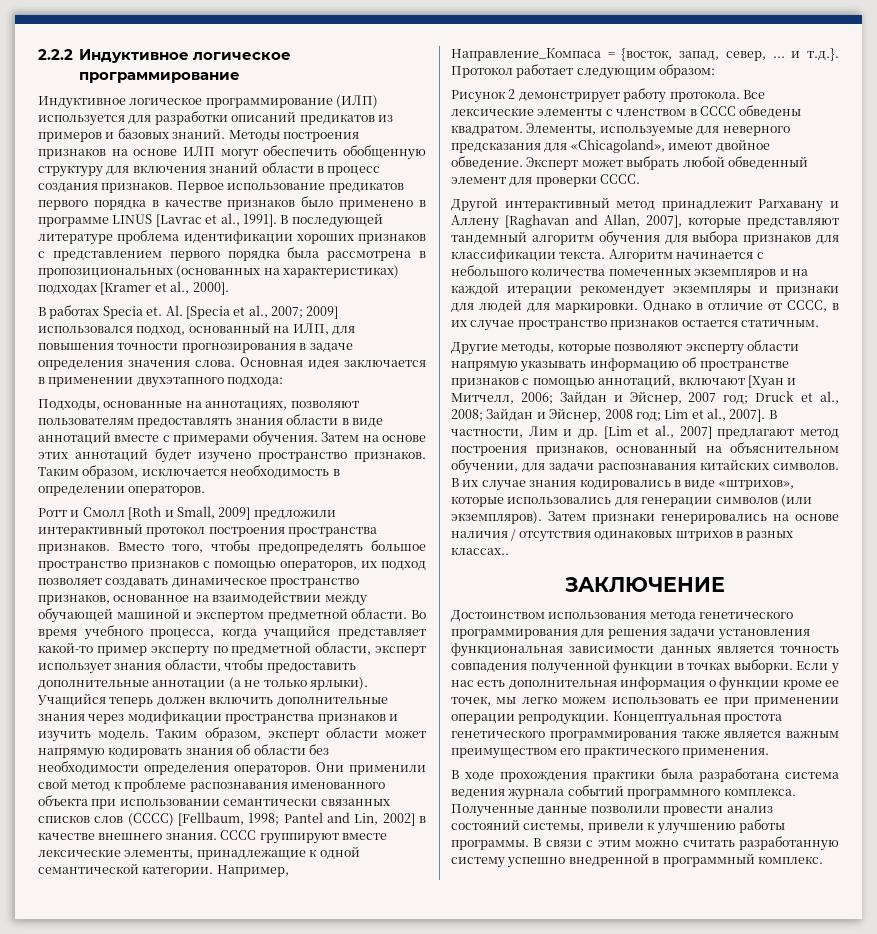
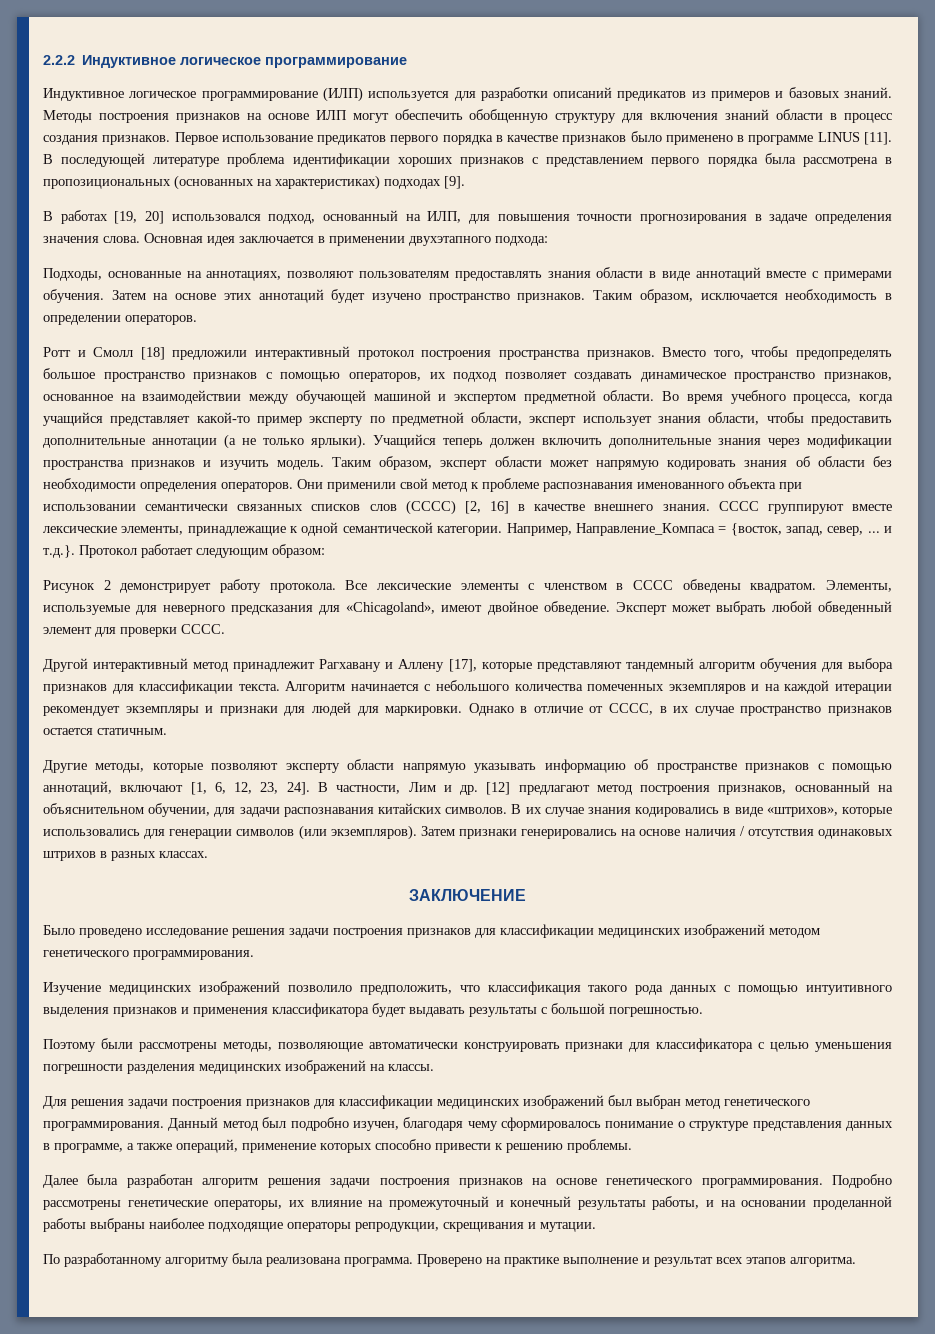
- Первое использование предикатов первого порядка в качестве признаков было применено в программе LINUS [Lavrac et al., 1991].
+ Первое использование предикатов первого порядка в качестве признаков было применено в программе LINUS [11].
- В последующей литературе проблема идентификации хороших признаков с представлением первого порядка была рассмотрена в пропозициональных (основанных на характеристиках) подходах [Kramer et al., 2000].
- В работах Specia et. Al. [Specia et al., 2007; 2009] использовался подход, основанный на ИЛП, для повышения точности прогнозирования в задаче определения значения слова.
+ В последующей литературе проблема идентификации хороших признаков с представлением первого порядка была рассмотрена в пропозициональных (основанных на характеристиках) подходах [9].
+ В работах [19, 20] использовался подход, основанный на ИЛП, для повышения точности прогнозирования в задаче определения значения слова.
- Ротт и Смолл [Roth и Small, 2009] предложили интерактивный протокол построения пространства признаков.
+ Ротт и Смолл [18] предложили интерактивный протокол построения пространства признаков.
- Они применили свой метод к проблеме распознавания именованного объекта при использовании семантически связанных списков слов (СССС) [Fellbaum, 1998; Pantel and Lin, 2002] в качестве внешнего знания.
+ Они применили свой метод к проблеме распознавания именованного объекта при использовании семантически связанных списков слов (СССС) [2, 16] в качестве внешнего знания.
- Другой интерактивный метод принадлежит Рагхавану и Аллену [Raghavan and Allan, 2007], которые представляют тандемный алгоритм обучения для выбора признаков для классификации текста.
+ Другой интерактивный метод принадлежит Рагхавану и Аллену [17], которые представляют тандемный алгоритм обучения для выбора признаков для классификации текста.
- Другие методы, которые позволяют эксперту области напрямую указывать информацию об пространстве признаков с помощью аннотаций, включают [Хуан и Митчелл, 2006; Зайдан и Эйснер, 2007 год; Druck et al., 2008; Зайдан и Эйснер, 2008 год; Lim et al., 2007].
+ Другие методы, которые позволяют эксперту области напрямую указывать информацию об пространстве признаков с помощью аннотаций, включают [1, 6, 12, 23, 24].
- В частности, Лим и др. [Lim et al., 2007] предлагают метод построения признаков, основанный на объяснительном обучении, для задачи распознавания китайских символов.
+ В частности, Лим и др. [12] предлагают метод построения признаков, основанный на объяснительном обучении, для задачи распознавания китайских символов.
- Затем признаки генерировались на основе наличия / отсутствия одинаковых штрихов в разных классах..
+ Затем признаки генерировались на основе наличия / отсутствия одинаковых штрихов в разных классах.
- Достоинством использования метода генетического программирования для решения задачи установления функциональная зависимости данных является точность совпадения полученной функции в точках выборки. Если у нас есть дополнительная информация о функции кроме ее точек, мы легко можем использовать ее при применении операции репродукции. Концептуальная простота генетического программирования также является важным преимуществом его практического применения.
- В ходе прохождения практики была разработана система ведения журнала событий программного комплекса. Полученные данные позволили провести анализ состояний системы, привели к улучшению работы программы. В связи с этим можно считать разработанную систему успешно внедренной в программный комплекс.
+ Было проведено исследование решения задачи построения признаков для классификации медицинских изображений методом генетического программирования.
+ Изучение медицинских изображений позволило предположить, что классификация такого рода данных с помощью интуитивного выделения признаков и применения классификатора будет выдавать результаты с большой погрешностью.
+ Поэтому были рассмотрены методы, позволяющие автоматически конструировать признаки для классификатора с целью уменьшения погрешности разделения медицинских изображений на классы.
+ Для решения задачи построения признаков для классификации медицинских изображений был выбран метод генетического программирования. Данный метод был подробно изучен, благодаря чему сформировалось понимание о структуре представления данных в программе, а также операций, применение которых способно привести к решению проблемы.
+ Далее была разработан алгоритм решения задачи построения признаков на основе генетического программирования. Подробно рассмотрены генетические операторы, их влияние на промежуточный и конечный результаты работы, и на основании проделанной работы выбраны наиболее подходящие операторы репродукции, скрещивания и мутации.
+ По разработанному алгоритму была реализована программа. Проверено на практике выполнение и результат всех этапов алгоритма.

